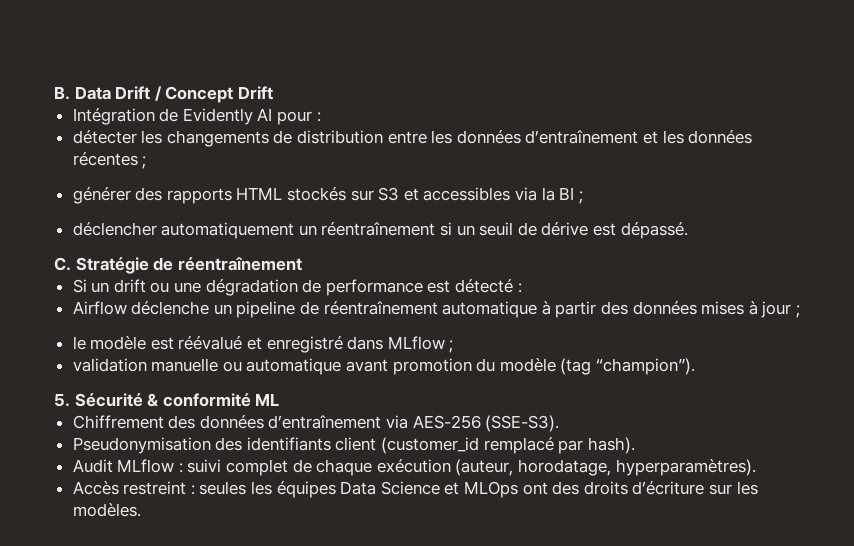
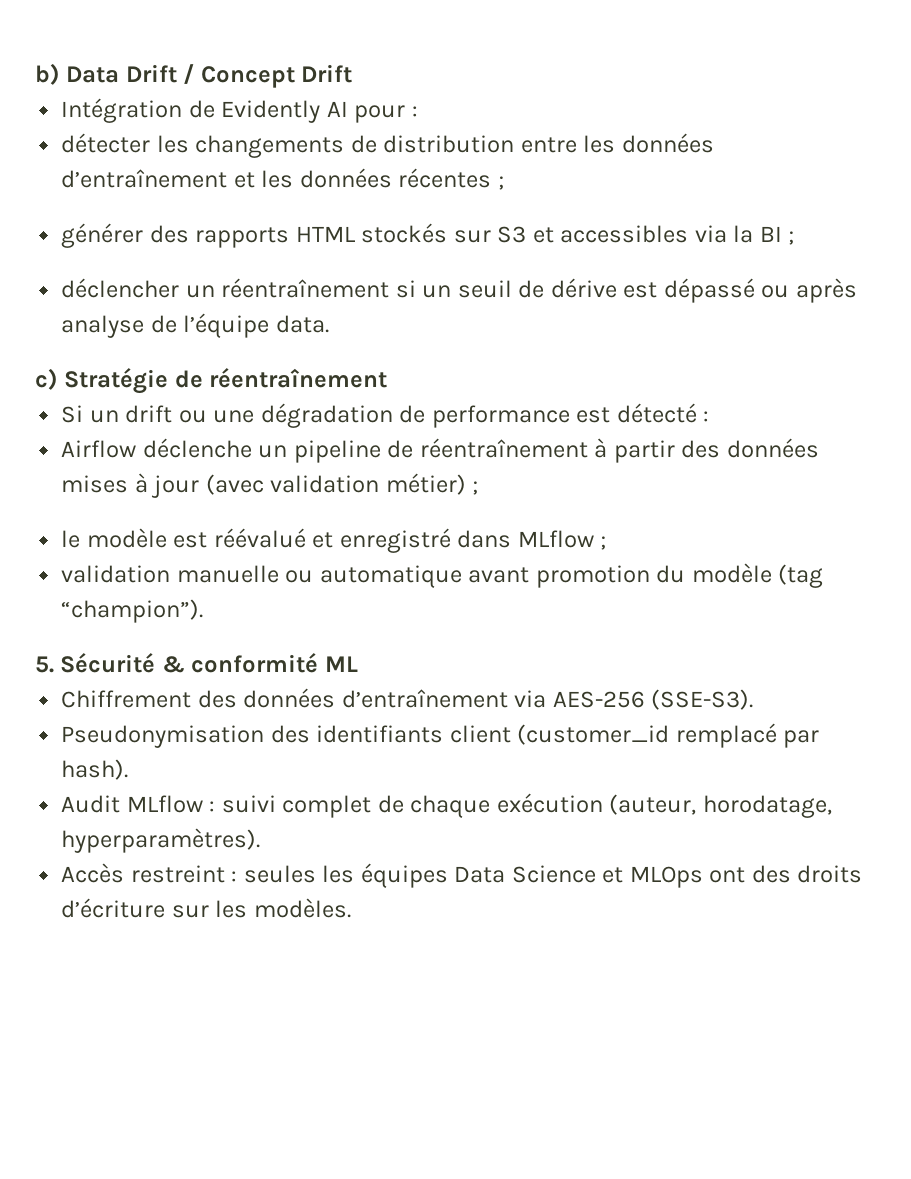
- B. Data Drift / Concept Drift
+ b) Data Drift / Concept Drift
- déclencher automatiquement un réentraînement si un seuil de dérive est dépassé.
- C. Stratégie de réentraînement
+ déclencher un réentraînement si un seuil de dérive est dépassé ou après analyse de l’équipe data.
+ c) Stratégie de réentraînement
- Airflow déclenche un pipeline de réentraînement automatique à partir des données mises à jour ;
+ Airflow déclenche un pipeline de réentraînement à partir des données mises à jour (avec validation métier) ;

